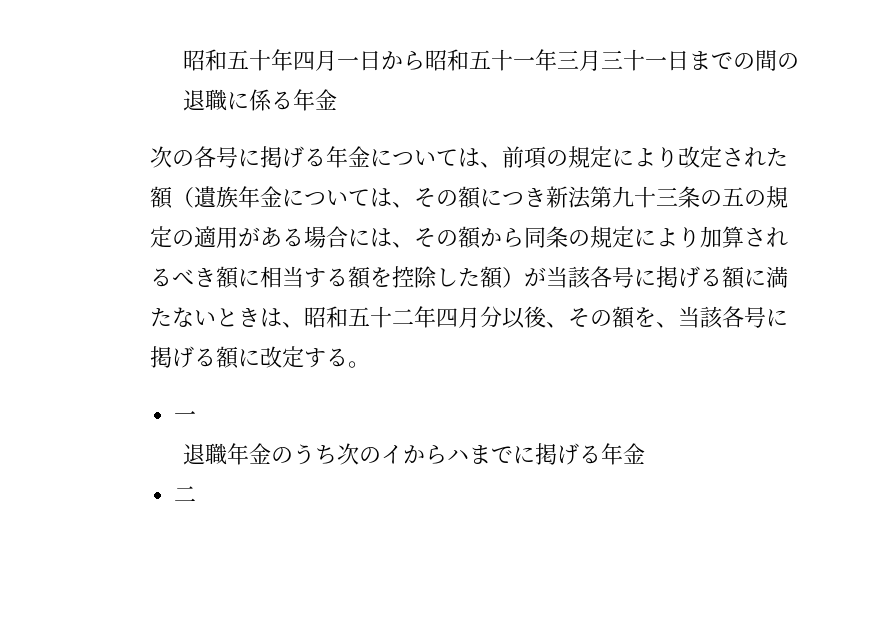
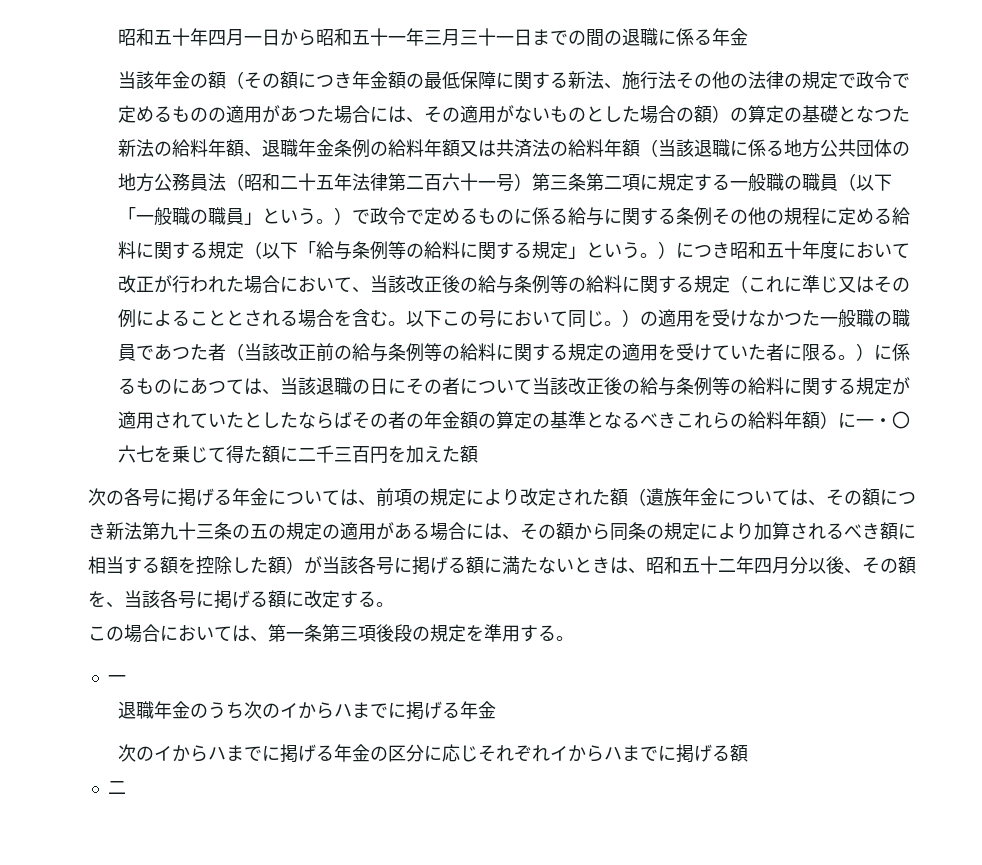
+ 当該年金の額（その額につき年金額の最低保障に関する新法、施行法その他の法律の規定で政令で定めるものの適用があつた場合には、その適用がないものとした場合の額）の算定の基礎となつた新法の給料年額、退職年金条例の給料年額又は共済法の給料年額（当該退職に係る地方公共団体の地方公務員法（昭和二十五年法律第二百六十一号）第三条第二項に規定する一般職の職員（以下「一般職の職員」という。）で政令で定めるものに係る給与に関する条例その他の規程に定める給料に関する規定（以下「給与条例等の給料に関する規定」という。）につき昭和五十年度において改正が行われた場合において、当該改正後の給与条例等の給料に関する規定（これに準じ又はその例によることとされる場合を含む。以下この号において同じ。）の適用を受けなかつた一般職の職員であつた者（当該改正前の給与条例等の給料に関する規定の適用を受けていた者に限る。）に係るものにあつては、当該退職の日にその者について当該改正後の給与条例等の給料に関する規定が適用されていたとしたならばその者の年金額の算定の基準となるべきこれらの給料年額）に一・〇六七を乗じて得た額に二千三百円を加えた額
+ この場合においては、第一条第三項後段の規定を準用する。
+ 次のイからハまでに掲げる年金の区分に応じそれぞれイからハまでに掲げる額

